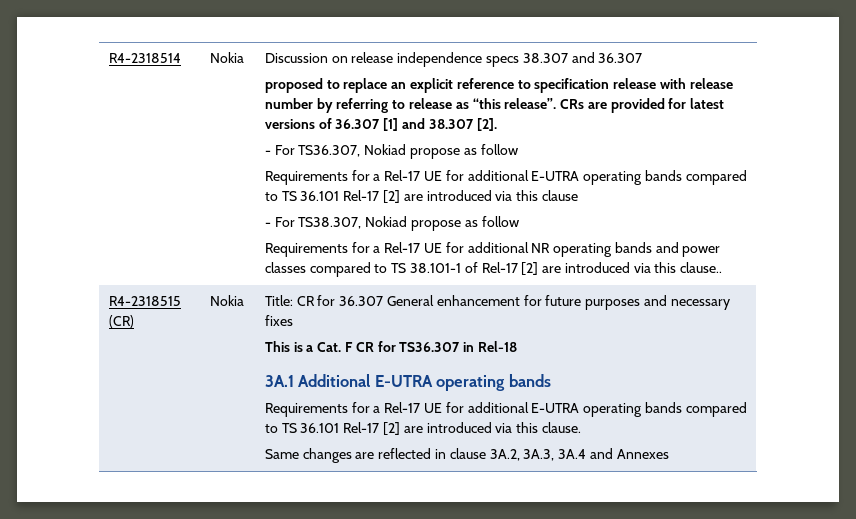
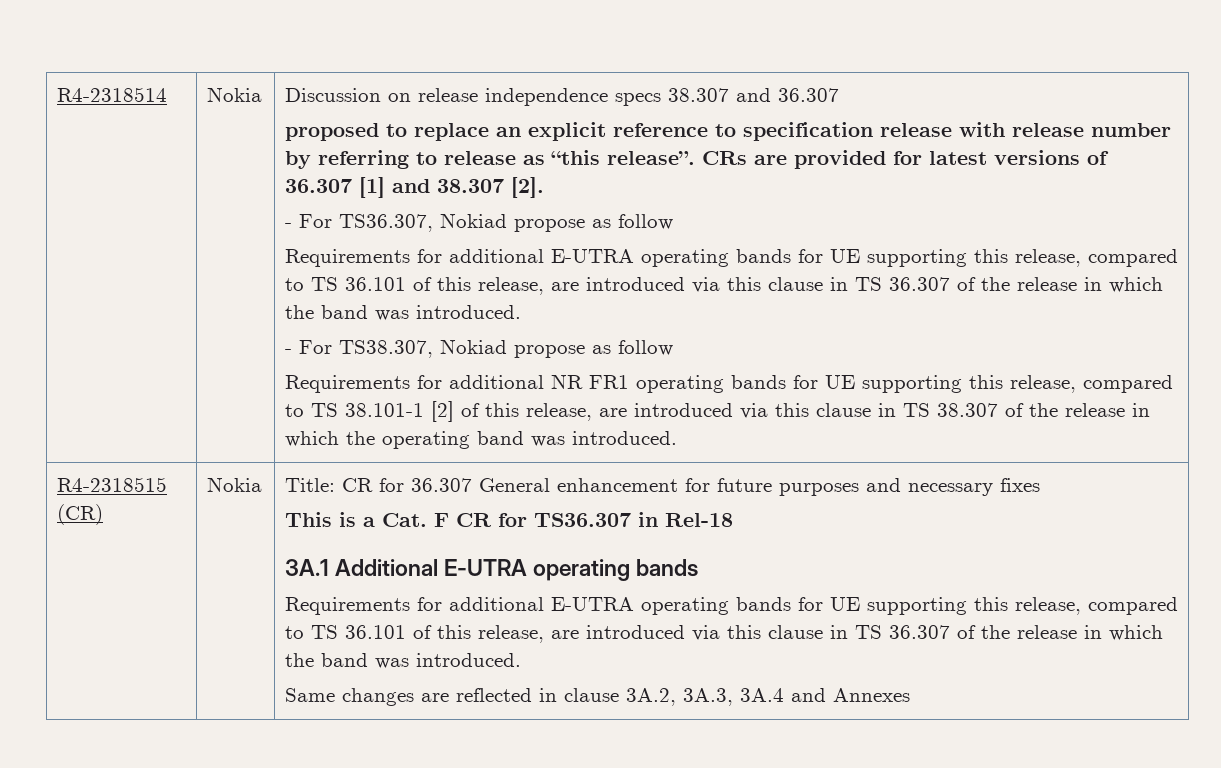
  - For TS36.307, Nokiad propose as follow
- Requirements for a Rel-17 UE for additional E-UTRA operating bands compared to TS 36.101 Rel-17 [2] are introduced via this clause
+ Requirements for additional E-UTRA operating bands for UE supporting this release, compared to TS 36.101 of this release, are introduced via this clause in TS 36.307 of the release in which the band was introduced.
- Requirements for a Rel-17 UE for additional NR operating bands and power classes compared to TS 38.101-1 of Rel-17 [2] are introduced via this clause..
+ Requirements for additional NR FR1 operating bands for UE supporting this release, compared to TS 38.101-1 [2] of this release, are introduced via this clause in TS 38.307 of the release in which the operating band was introduced.
  3A.1 Additional E-UTRA operating bands
- Requirements for a Rel-17 UE for additional E-UTRA operating bands compared to TS 36.101 Rel-17 [2] are introduced via this clause.
+ Requirements for additional E-UTRA operating bands for UE supporting this release, compared to TS 36.101 of this release, are introduced via this clause in TS 36.307 of the release in which the band was introduced.

